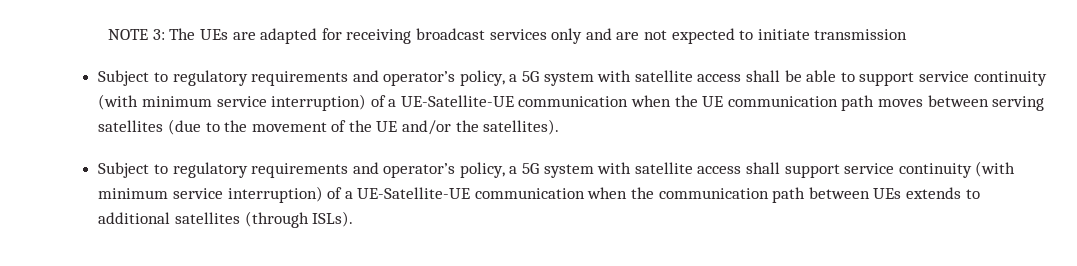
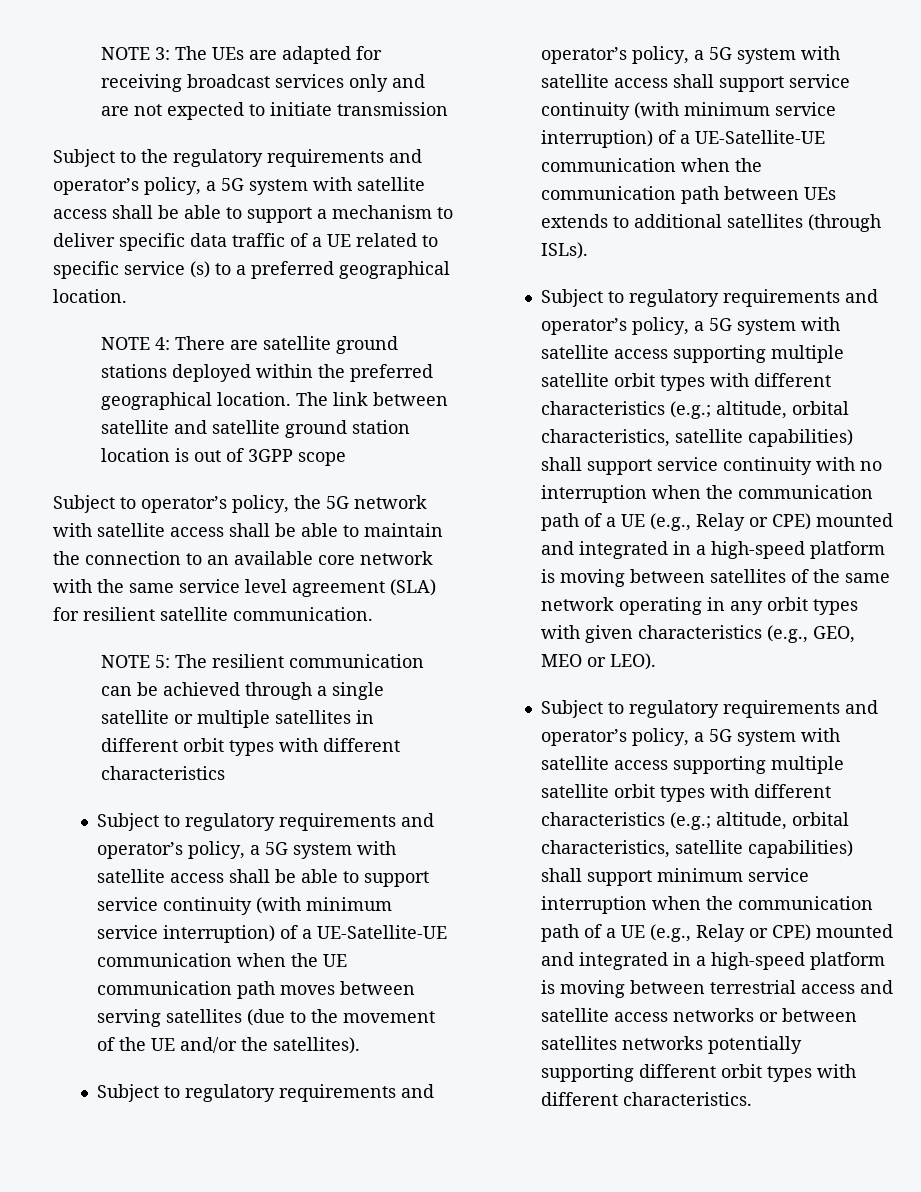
+ Subject to the regulatory requirements and operator’s policy, a 5G system with satellite access shall be able to support a mechanism to deliver specific data traffic of a UE related to specific service (s) to a preferred geographical location.
+ NOTE 4: There are satellite ground stations deployed within the preferred geographical location. The link between satellite and satellite ground station location is out of 3GPP scope
+ Subject to operator’s policy, the 5G network with satellite access shall be able to maintain the connection to an available core network with the same service level agreement (SLA) for resilient satellite communication.
+ NOTE 5: The resilient communication can be achieved through a single satellite or multiple satellites in different orbit types with different characteristics
+ Subject to regulatory requirements and operator’s policy, a 5G system with satellite access supporting multiple satellite orbit types with different characteristics (e.g.; altitude, orbital characteristics, satellite capabilities) shall support service continuity with no interruption when the communication path of a UE (e.g., Relay or CPE) mounted and integrated in a high-speed platform is moving between satellites of the same network operating in any orbit types with given characteristics (e.g., GEO, MEO or LEO).
+ Subject to regulatory requirements and operator’s policy, a 5G system with satellite access supporting multiple satellite orbit types with different characteristics (e.g.; altitude, orbital characteristics, satellite capabilities) shall support minimum service interruption when the communication path of a UE (e.g., Relay or CPE) mounted and integrated in a high-speed platform is moving between terrestrial access and satellite access networks or between satellites networks potentially supporting different orbit types with different characteristics.

